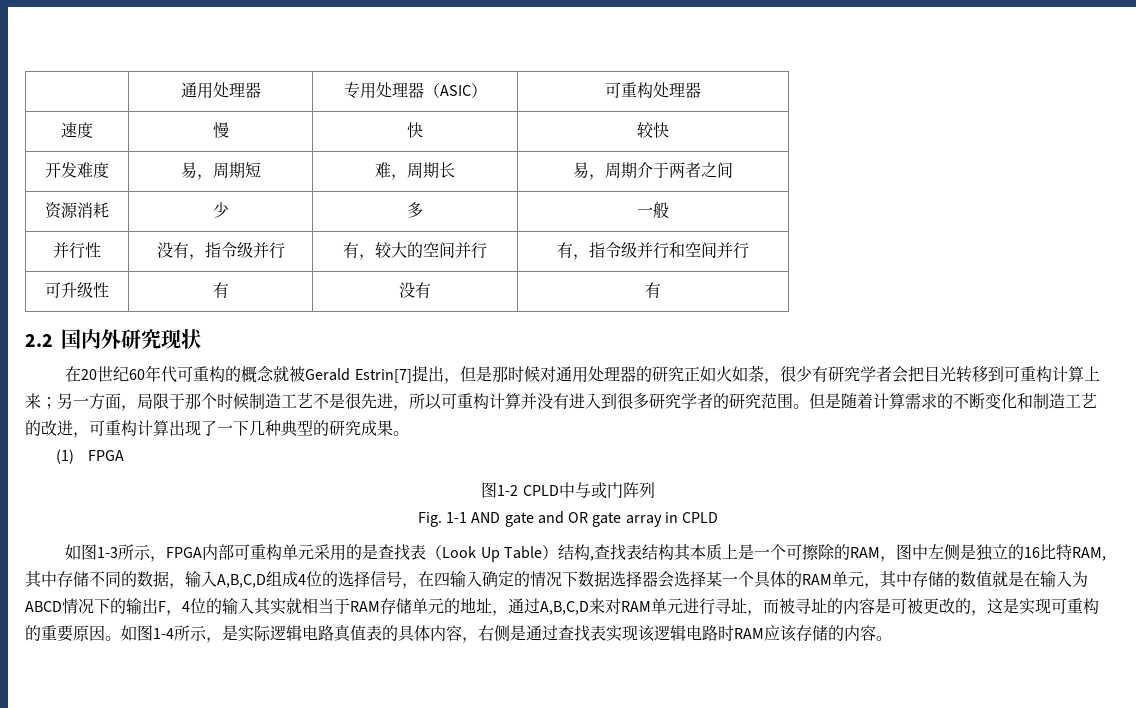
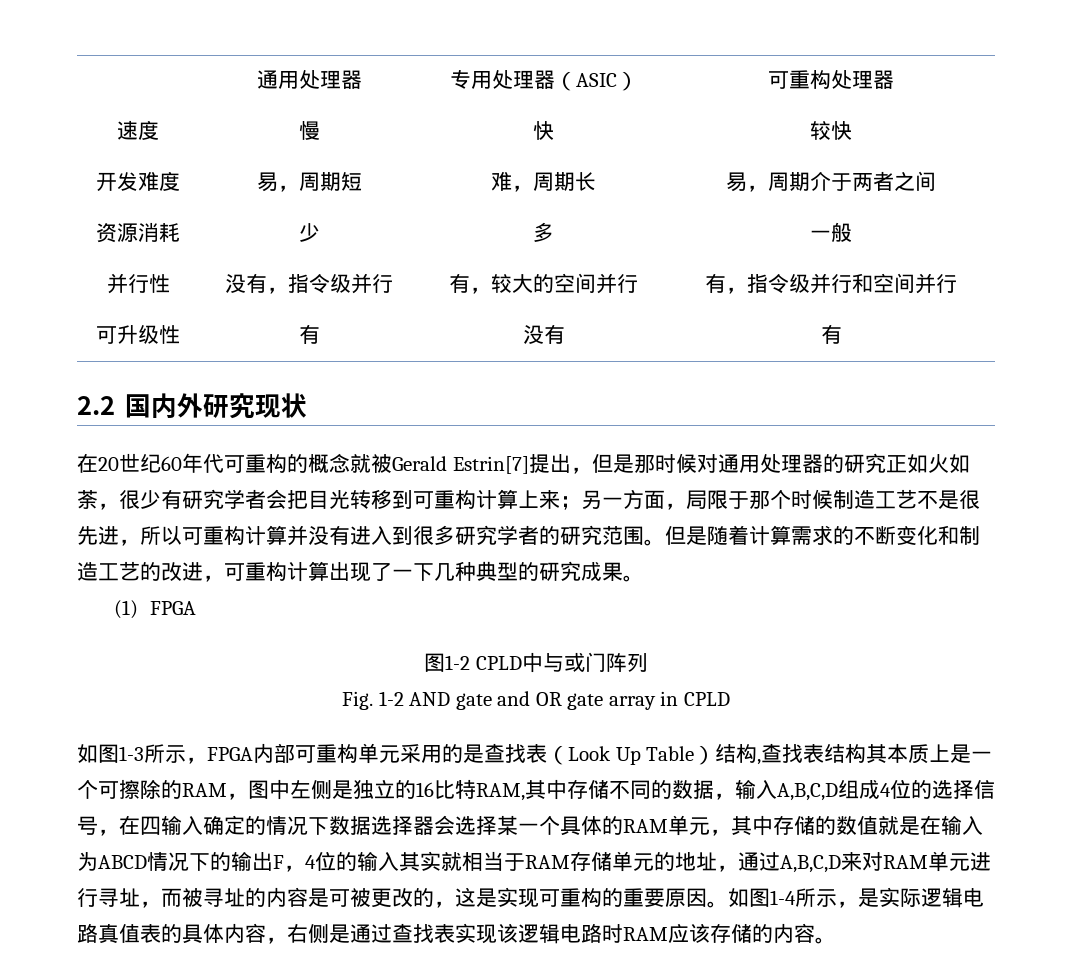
- Fig. 1-1 AND gate and OR gate array in CPLD
+ Fig. 1-2 AND gate and OR gate array in CPLD

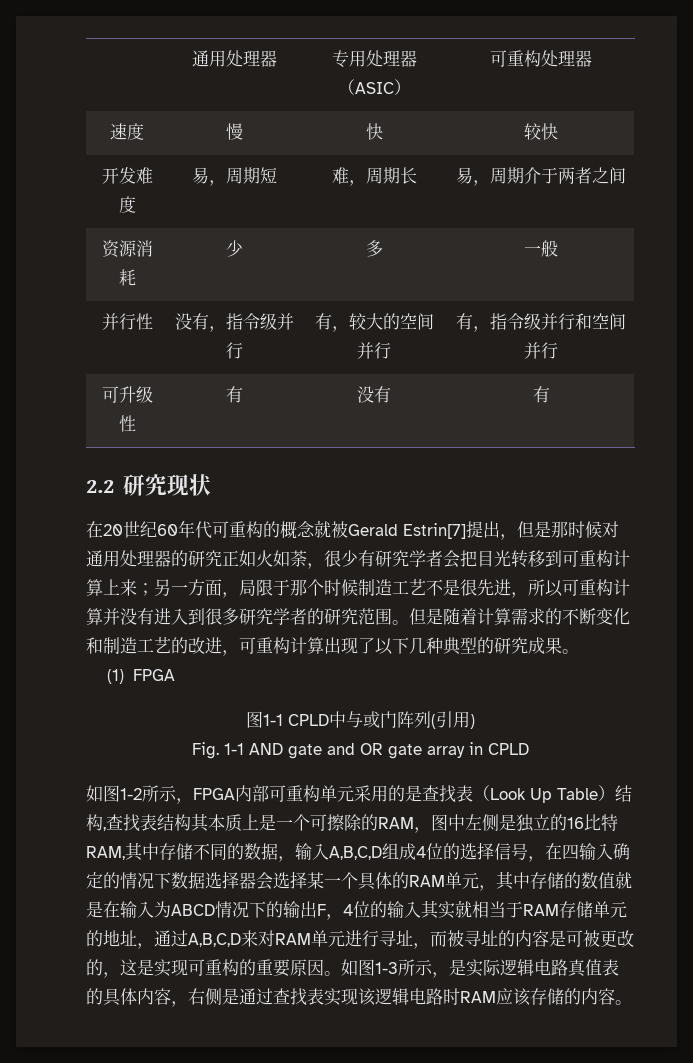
- 2.2国内外研究现状
+ 2.2研究现状
- 但是随着计算需求的不断变化和制造工艺的改进，可重构计算出现了一下几种典型的研究成果。
+ 但是随着计算需求的不断变化和制造工艺的改进，可重构计算出现了以下几种典型的研究成果。
- 图1-2 CPLD中与或门阵列
+ 图1-1 CPLD中与或门阵列(引用)
- Fig. 1-2 AND gate and OR gate array in CPLD
+ Fig. 1-1 AND gate and OR gate array in CPLD
- 如图1-3所示，FPGA内部可重构单元采用的是查找表（Look Up Table）结构,查找表结构其本质上是一个可擦除的RAM，图中左侧是独立的16比特RAM,其中存储不同的数据，输入A,B,C,D组成4位的选择信号，在四输入确定的情况下数据选择器会选择某一个具体的RAM单元，其中存储的数值就是在输入为ABCD情况下的输出F，4位的输入其实就相当于RAM存储单元的地址，通过A,B,C,D来对RAM单元进行寻址，而被寻址的内容是可被更改的，这是实现可重构的重要原因。
+ 如图1-2所示，FPGA内部可重构单元采用的是查找表（Look Up Table）结构,查找表结构其本质上是一个可擦除的RAM，图中左侧是独立的16比特RAM,其中存储不同的数据，输入A,B,C,D组成4位的选择信号，在四输入确定的情况下数据选择器会选择某一个具体的RAM单元，其中存储的数值就是在输入为ABCD情况下的输出F，4位的输入其实就相当于RAM存储单元的地址，通过A,B,C,D来对RAM单元进行寻址，而被寻址的内容是可被更改的，这是实现可重构的重要原因。
- 如图1-4所示，是实际逻辑电路真值表的具体内容，右侧是通过查找表实现该逻辑电路时RAM应该存储的内容。
+ 如图1-3所示，是实际逻辑电路真值表的具体内容，右侧是通过查找表实现该逻辑电路时RAM应该存储的内容。

